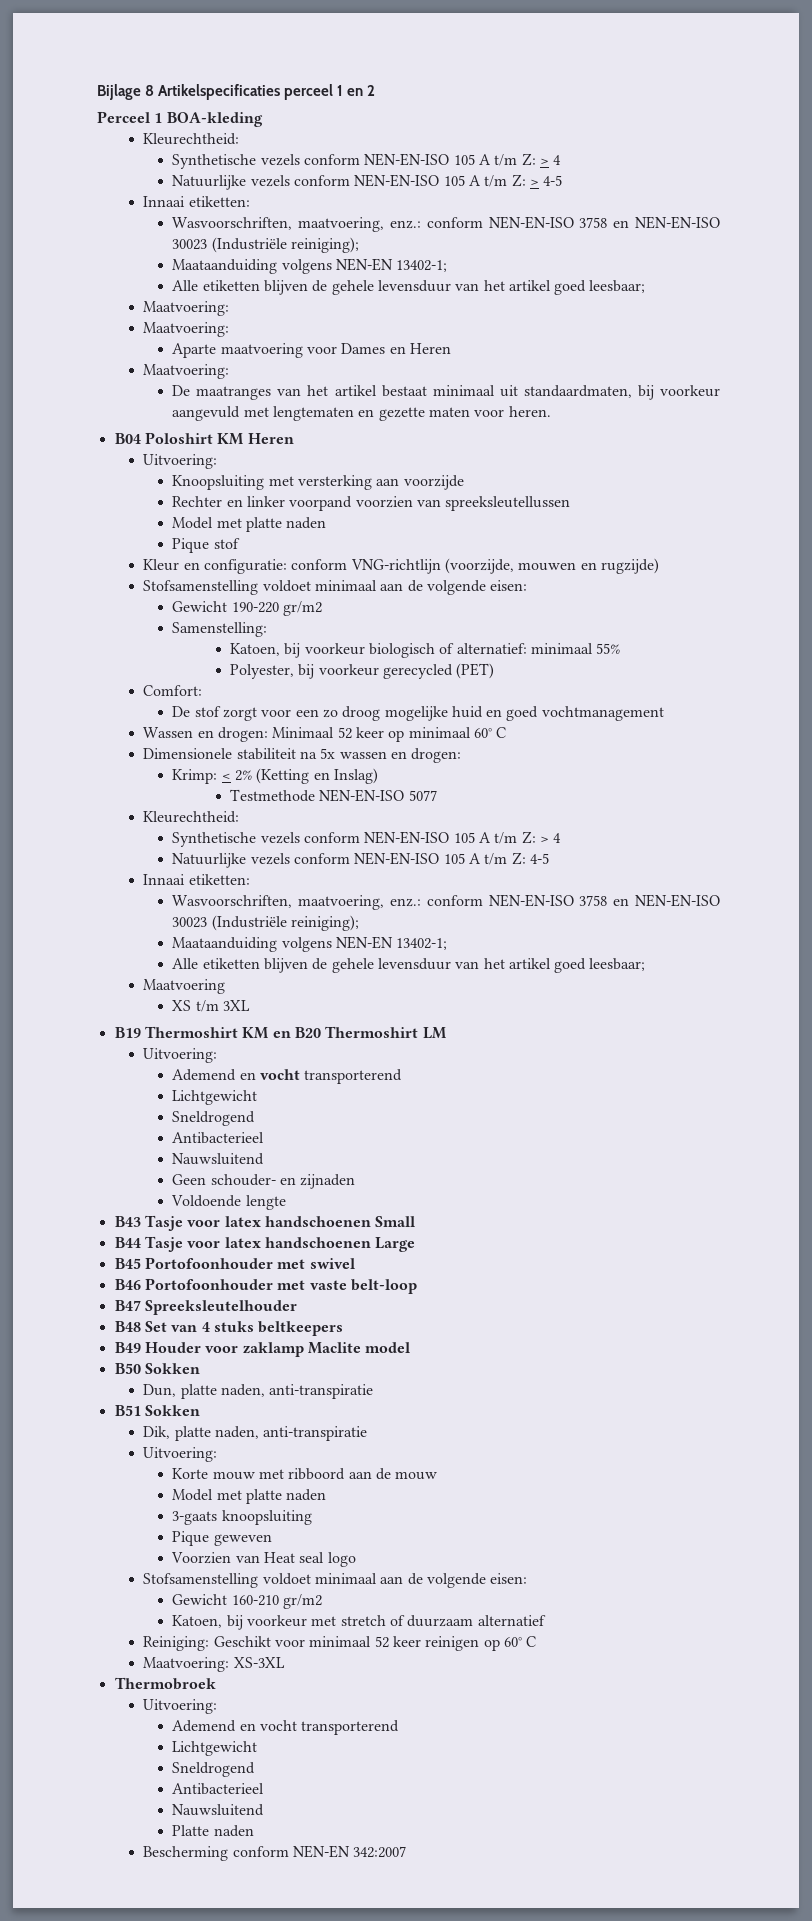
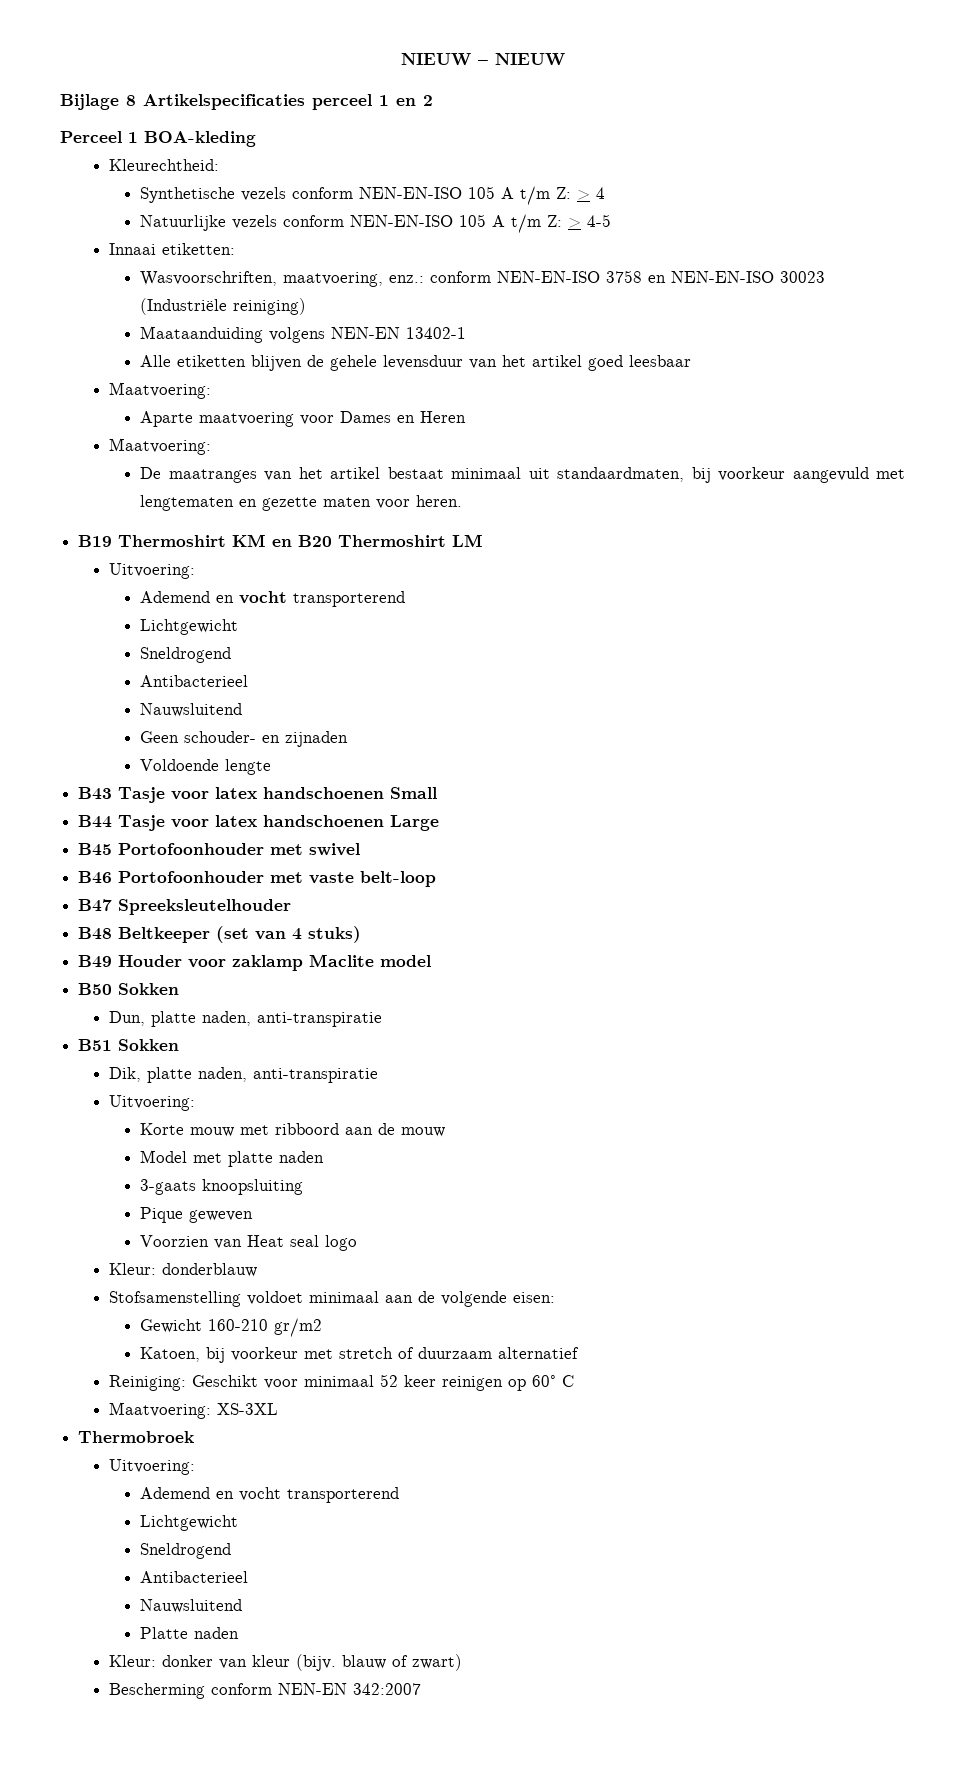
+ NIEUW – NIEUW
  Natuurlijke vezels conform NEN-EN-ISO 105 A t/m Z: > 4-5
  Innaai etiketten:
- Wasvoorschriften, maatvoering, enz.: conform NEN-EN-ISO 3758 en NEN-EN-ISO 30023 (Industriële reiniging);
- Maataanduiding volgens NEN-EN 13402-1;
- Alle etiketten blijven de gehele levensduur van het artikel goed leesbaar;
- Maatvoering:
+ Wasvoorschriften, maatvoering, enz.: conform NEN-EN-ISO 3758 en NEN-EN-ISO 30023 (Industriële reiniging)
+ Maataanduiding volgens NEN-EN 13402-1
+ Alle etiketten blijven de gehele levensduur van het artikel goed leesbaar
- B04 Poloshirt KM Heren
- Uitvoering:
- Knoopsluiting met versterking aan voorzijde
- Rechter en linker voorpand voorzien van spreeksleutellussen
- Model met platte naden
- Pique stof
- Kleur en configuratie: conform VNG-richtlijn (voorzijde, mouwen en rugzijde)
- Stofsamenstelling voldoet minimaal aan de volgende eisen:
- Gewicht 190-220 gr/m2
- Samenstelling:
- Katoen, bij voorkeur biologisch of alternatief: minimaal 55%
- Polyester, bij voorkeur gerecycled (PET)
- Comfort:
- De stof zorgt voor een zo droog mogelijke huid en goed vochtmanagement
- Wassen en drogen: Minimaal 52 keer op minimaal 60° C
- Dimensionele stabiliteit na 5x wassen en drogen:
- Krimp: < 2% (Ketting en Inslag)
- Testmethode NEN-EN-ISO 5077
- Kleurechtheid:
- Synthetische vezels conform NEN-EN-ISO 105 A t/m Z: > 4
- Natuurlijke vezels conform NEN-EN-ISO 105 A t/m Z: 4-5
- Innaai etiketten:
- Wasvoorschriften, maatvoering, enz.: conform NEN-EN-ISO 3758 en NEN-EN-ISO 30023 (Industriële reiniging);
- Maataanduiding volgens NEN-EN 13402-1;
- Alle etiketten blijven de gehele levensduur van het artikel goed leesbaar;
- Maatvoering
- XS t/m 3XL
- B48 Set van 4 stuks beltkeepers
+ B48 Beltkeeper (set van 4 stuks)
+ Kleur: donderblauw
+ Kleur: donker van kleur (bijv. blauw of zwart)

